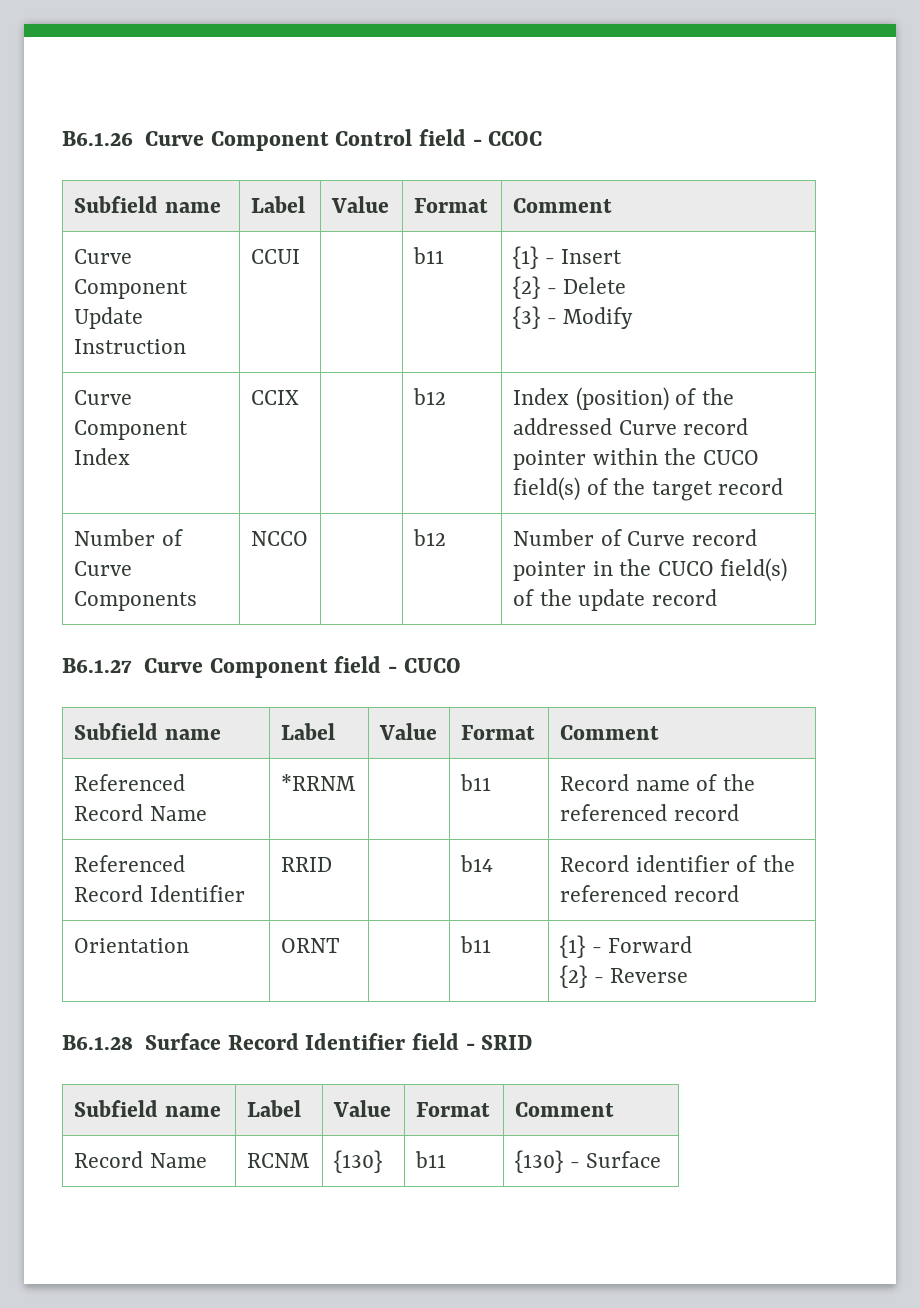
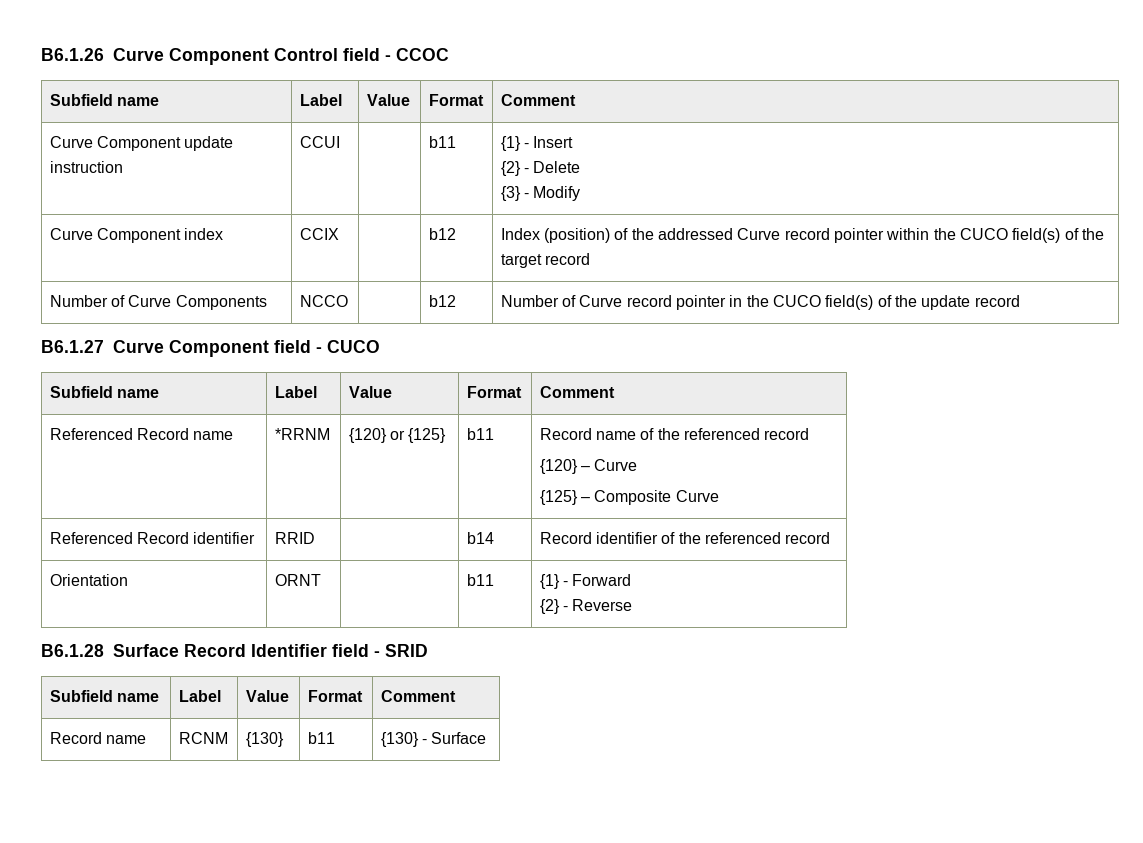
- Curve Component Update Instruction | CCUI | | b11 | {1} - Insert
+ Curve Component update instruction | CCUI | | b11 | {1} - Insert
- Curve Component Index | CCIX | | b12 | Index (position) of the addressed Curve record pointer within the CUCO field(s) of the target record
+ Curve Component index | CCIX | | b12 | Index (position) of the addressed Curve record pointer within the CUCO field(s) of the target record
- Referenced Record Name | *RRNM | | b11 | Record name of the referenced record
- Referenced Record Identifier | RRID | | b14 | Record identifier of the referenced record
+ Referenced Record name | *RRNM | {120} or {125} | b11 | Record name of the referenced record
+ {120} – Curve
+ {125} – Composite Curve
+ Referenced Record identifier | RRID | | b14 | Record identifier of the referenced record
- Record Name | RCNM | {130} | b11 | {130} - Surface
+ Record name | RCNM | {130} | b11 | {130} - Surface

